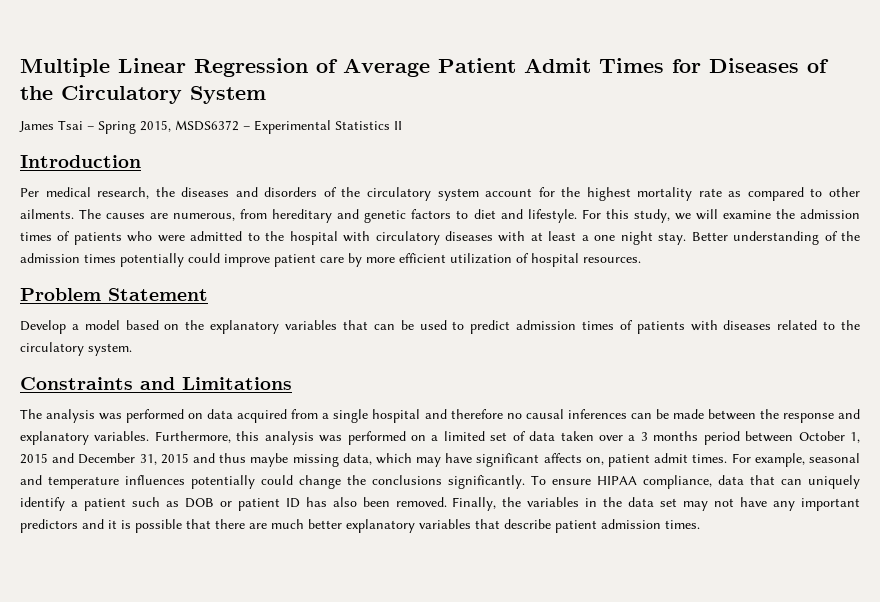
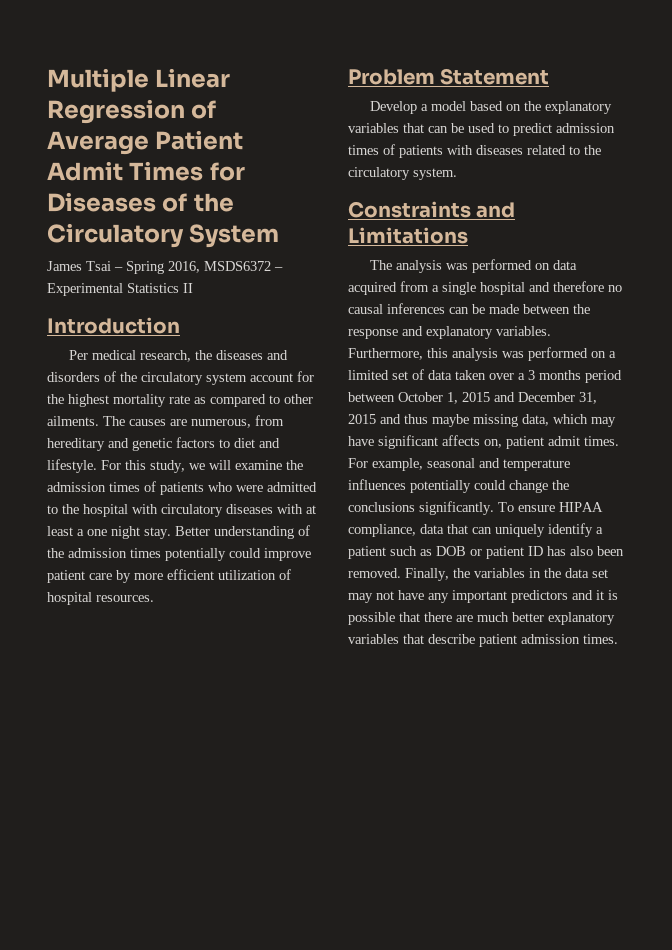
- James Tsai – Spring 2015, MSDS6372 – Experimental Statistics II
+ James Tsai – Spring 2016, MSDS6372 – Experimental Statistics II

